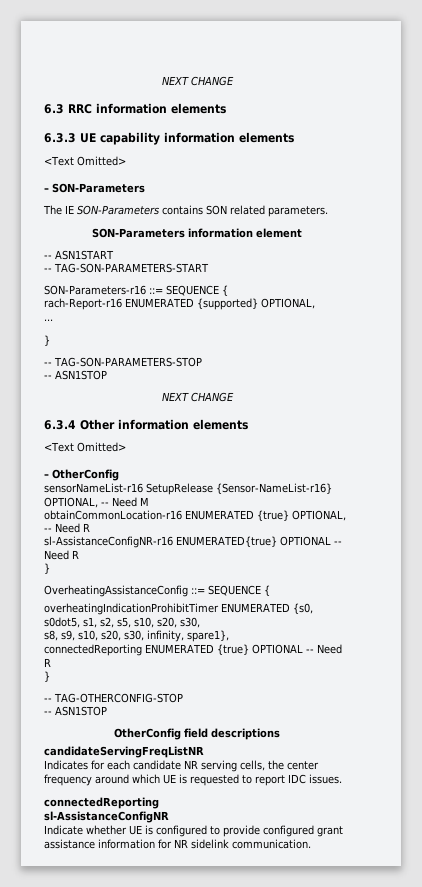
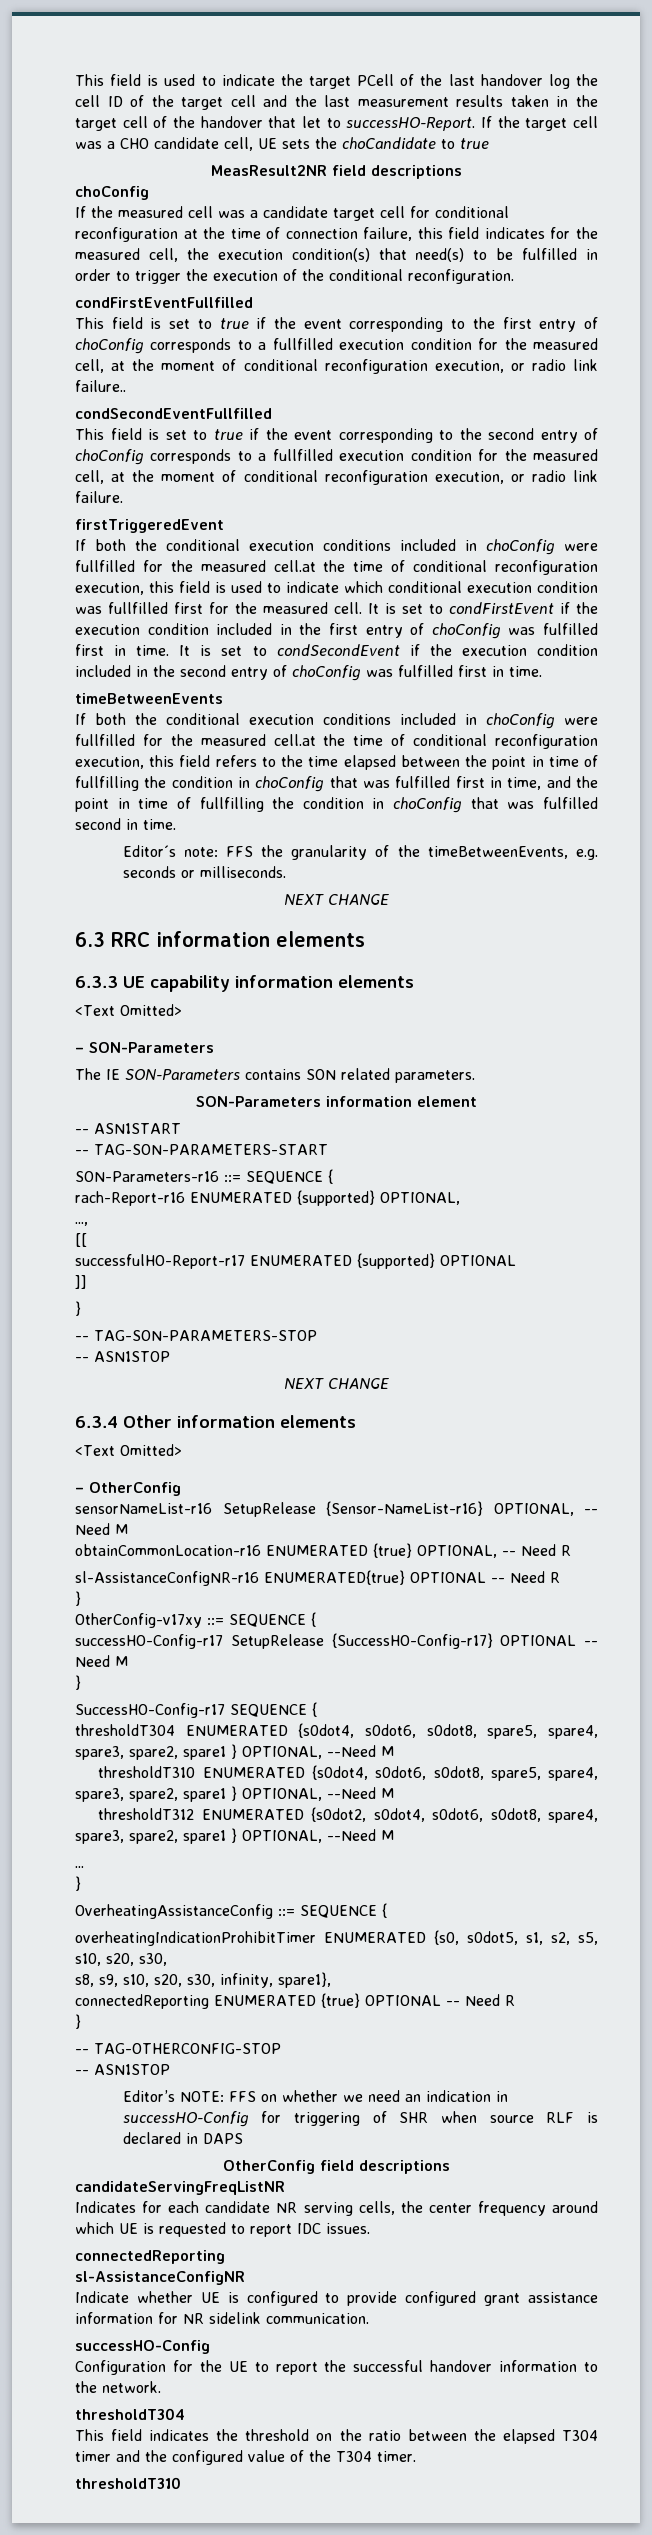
+ This field is used to indicate the target PCell of the last handover log the cell ID of the target cell and the last measurement results taken in the target cell of the handover that let to successHO-Report. If the target cell was a CHO candidate cell, UE sets the choCandidate to true
+ MeasResult2NR field descriptions
+ choConfig
+ If the measured cell was a candidate target cell for conditional reconfiguration at the time of connection failure, this field indicates for the measured cell, the execution condition(s) that need(s) to be fulfilled in order to trigger the execution of the conditional reconfiguration.
+ condFirstEventFullfilled
+ This field is set to true if the event corresponding to the first entry of choConfig corresponds to a fullfilled execution condition for the measured cell, at the moment of conditional reconfiguration execution, or radio link failure..
+ condSecondEventFullfilled
+ This field is set to true if the event corresponding to the second entry of choConfig corresponds to a fullfilled execution condition for the measured cell, at the moment of conditional reconfiguration execution, or radio link failure.
+ firstTriggeredEvent
+ If both the conditional execution conditions included in choConfig were fullfilled for the measured cell.at the time of conditional reconfiguration execution, this field is used to indicate which conditional execution condition was fullfilled first for the measured cell. It is set to condFirstEvent if the execution condition included in the first entry of choConfig was fulfilled first in time. It is set to condSecondEvent if the execution condition included in the second entry of choConfig was fulfilled first in time.
+ timeBetweenEvents
+ If both the conditional execution conditions included in choConfig were fullfilled for the measured cell.at the time of conditional reconfiguration execution, this field refers to the time elapsed between the point in time of fullfilling the condition in choConfig that was fulfilled first in time, and the point in time of fullfilling the condition in choConfig that was fulfilled second in time.
+ Editor´s note: FFS the granularity of the timeBetweenEvents, e.g. seconds or milliseconds.
- ...
+ ...,
+ [[
+ successfulHO-Report-r17 ENUMERATED {supported} OPTIONAL
+ ]]
+ OtherConfig-v17xy ::= SEQUENCE {
+ successHO-Config-r17 SetupRelease {SuccessHO-Config-r17} OPTIONAL -- Need M
+ }
+ SuccessHO-Config-r17 SEQUENCE {
+ thresholdT304 ENUMERATED {s0dot4, s0dot6, s0dot8, spare5, spare4, spare3, spare2, spare1 } OPTIONAL, --Need M
+ thresholdT310 ENUMERATED {s0dot4, s0dot6, s0dot8, spare5, spare4, spare3, spare2, spare1 } OPTIONAL, --Need M
+ thresholdT312 ENUMERATED {s0dot2, s0dot4, s0dot6, s0dot8, spare4, spare3, spare2, spare1 } OPTIONAL, --Need M
+ ...
+ }
+ Editor’s NOTE: FFS on whether we need an indication in successHO-Config for triggering of SHR when source RLF is declared in DAPS
  Indicate whether UE is configured to provide configured grant assistance information for NR sidelink communication.
+ successHO-Config
+ Configuration for the UE to report the successful handover information to the network.
+ thresholdT304
+ This field indicates the threshold on the ratio between the elapsed T304 timer and the configured value of the T304 timer.
+ thresholdT310

